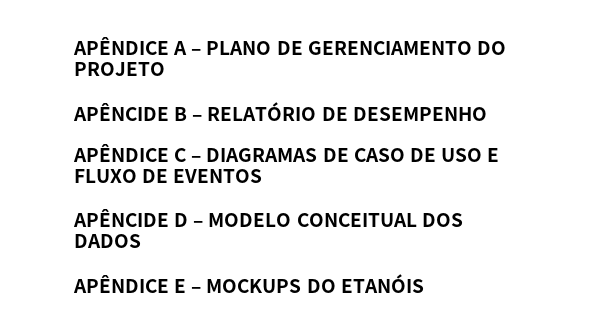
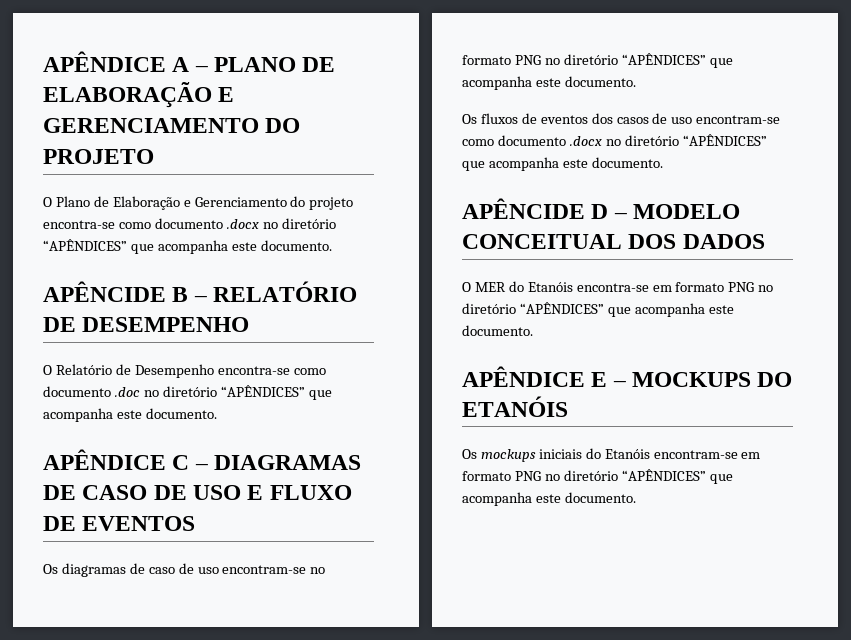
- APÊNDICE A – PLANO DE GERENCIAMENTO DO PROJETO
+ APÊNDICE A – PLANO DE ELABORAÇÃO E GERENCIAMENTO DO PROJETO
+ O Plano de Elaboração e Gerenciamento do projeto encontra-se como documento .docx no diretório “APÊNDICES” que acompanha este documento.
+ O Relatório de Desempenho encontra-se como documento .doc no diretório “APÊNDICES” que acompanha este documento.
+ Os diagramas de caso de uso encontram-se no formato PNG no diretório “APÊNDICES” que acompanha este documento.
+ Os fluxos de eventos dos casos de uso encontram-se como documento .docx no diretório “APÊNDICES” que acompanha este documento.
+ O MER do Etanóis encontra-se em formato PNG no diretório “APÊNDICES” que acompanha este documento.
+ Os mockups iniciais do Etanóis encontram-se em formato PNG no diretório “APÊNDICES” que acompanha este documento.

